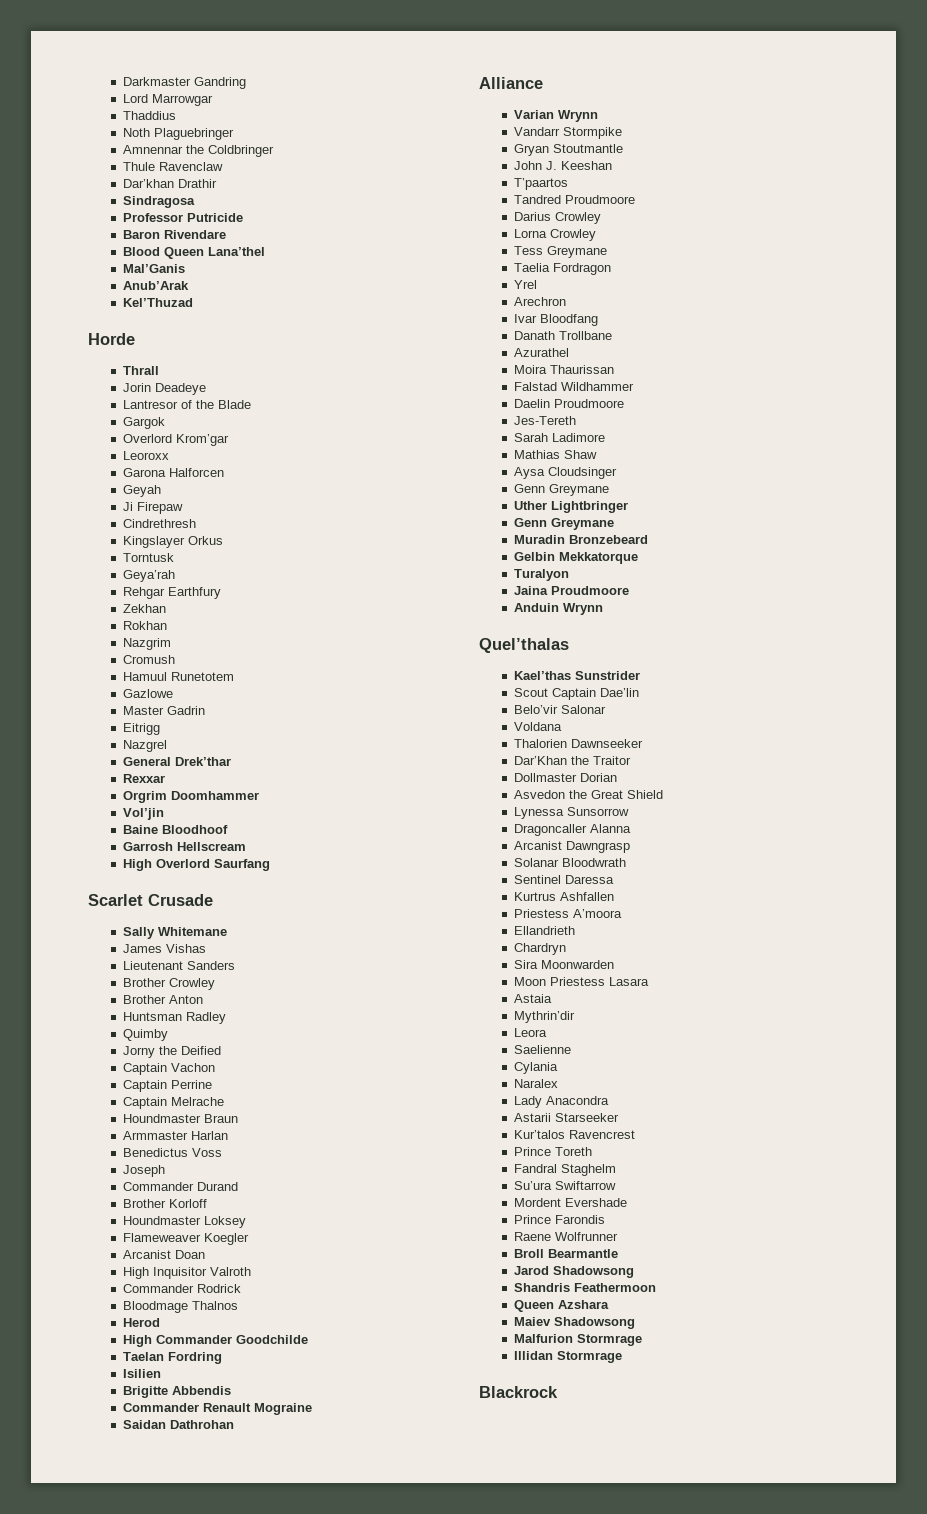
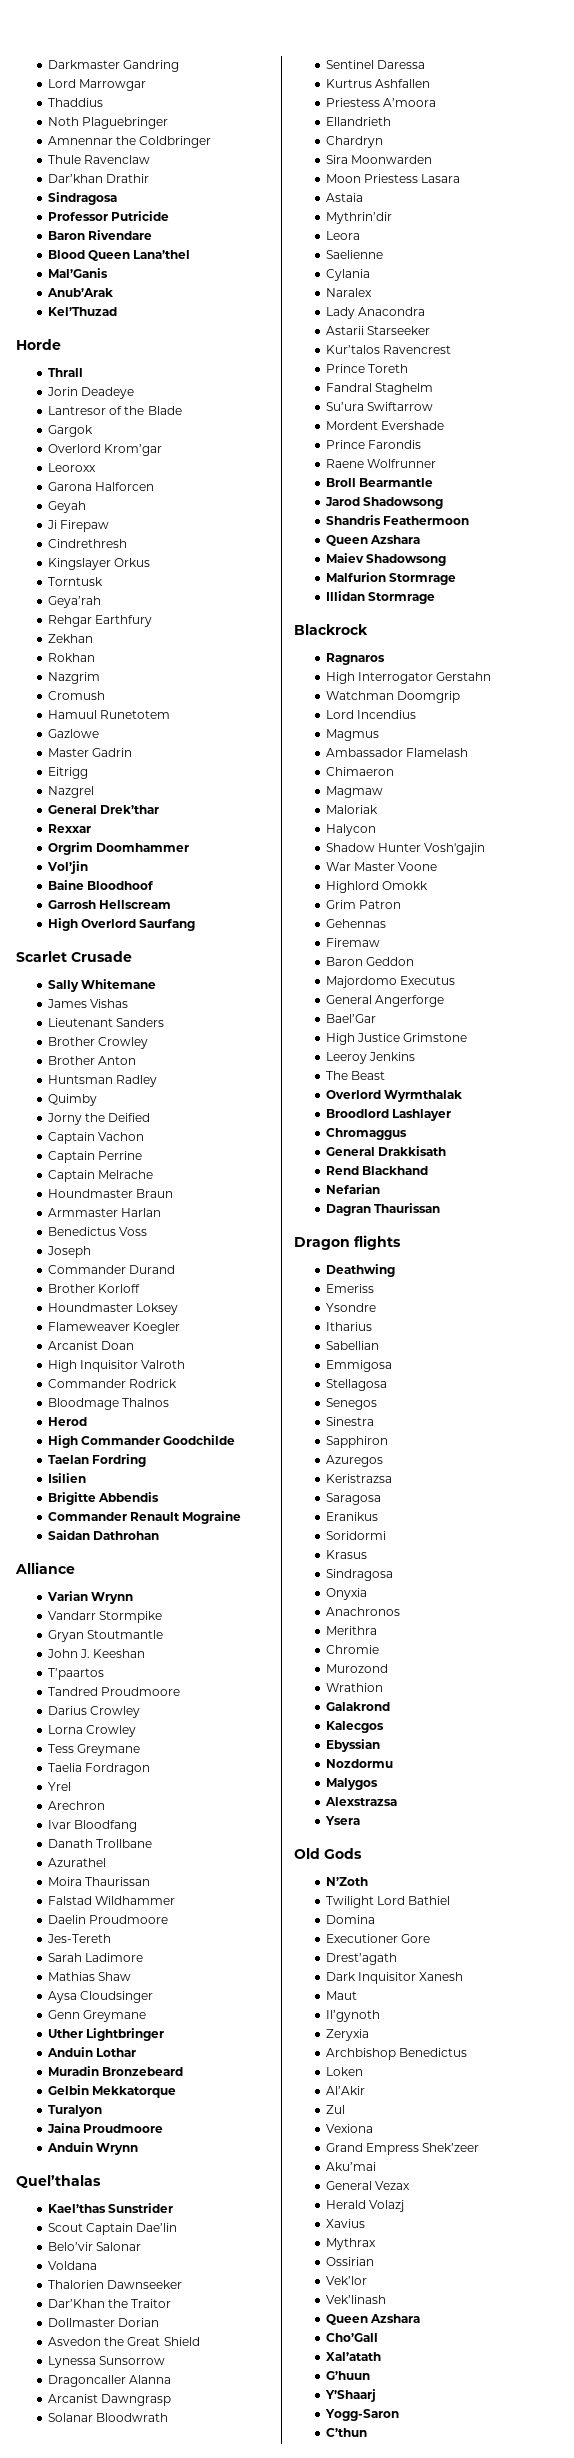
  Uther Lightbringer
- Genn Greymane
+ Anduin Lothar
+ Ragnaros
+ High Interrogator Gerstahn
+ Watchman Doomgrip
+ Lord Incendius
+ Magmus
+ Ambassador Flamelash
+ Chimaeron
+ Magmaw
+ Maloriak
+ Halycon
+ Shadow Hunter Vosh'gajin
+ War Master Voone
+ Highlord Omokk
+ Grim Patron
+ Gehennas
+ Firemaw
+ Baron Geddon
+ Majordomo Executus
+ General Angerforge
+ Bael’Gar
+ High Justice Grimstone
+ Leeroy Jenkins
+ The Beast
+ Overlord Wyrmthalak
+ Broodlord Lashlayer
+ Chromaggus
+ General Drakkisath
+ Rend Blackhand
+ Nefarian
+ Dagran Thaurissan
+ Dragon flights
+ Deathwing
+ Emeriss
+ Ysondre
+ Itharius
+ Sabellian
+ Emmigosa
+ Stellagosa
+ Senegos
+ Sinestra
+ Sapphiron
+ Azuregos
+ Keristrazsa
+ Saragosa
+ Eranikus
+ Soridormi
+ Krasus
+ Sindragosa
+ Onyxia
+ Anachronos
+ Merithra
+ Chromie
+ Murozond
+ Wrathion
+ Galakrond
+ Kalecgos
+ Ebyssian
+ Nozdormu
+ Malygos
+ Alexstrazsa
+ Ysera
+ Old Gods
+ N’Zoth
+ Twilight Lord Bathiel
+ Domina
+ Executioner Gore
+ Drest’agath
+ Dark Inquisitor Xanesh
+ Maut
+ Il’gynoth
+ Zeryxia
+ Archbishop Benedictus
+ Loken
+ Al’Akir
+ Zul
+ Vexiona
+ Grand Empress Shek’zeer
+ Aku’mai
+ General Vezax
+ Herald Volazj
+ Xavius
+ Mythrax
+ Ossirian
+ Vek’lor
+ Vek’linash
+ Queen Azshara
+ Cho’Gall
+ Xal’atath
+ G’huun
+ Y’Shaarj
+ Yogg-Saron
+ C’thun

